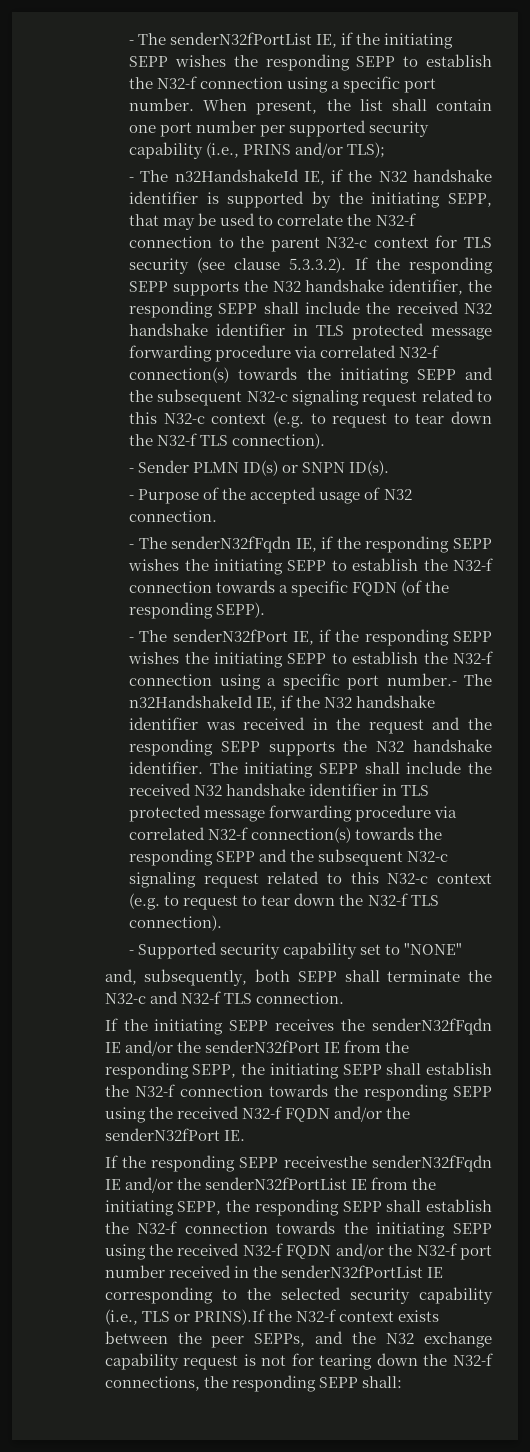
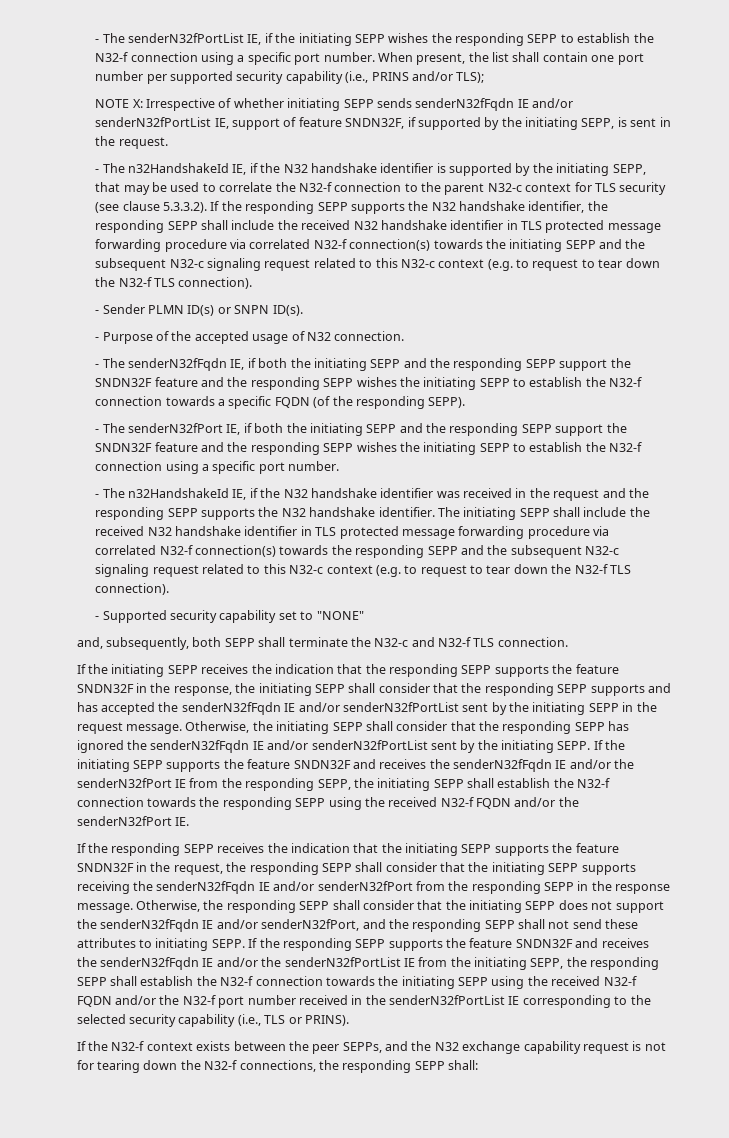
+ NOTE X: Irrespective of whether initiating SEPP sends senderN32fFqdn IE and/or senderN32fPortList IE, support of feature SNDN32F, if supported by the initiating SEPP, is sent in the request.
- - The senderN32fFqdn IE, if the responding SEPP wishes the initiating SEPP to establish the N32-f connection towards a specific FQDN (of the responding SEPP).
+ - The senderN32fFqdn IE, if both the initiating SEPP and the responding SEPP support the SNDN32F feature and the responding SEPP wishes the initiating SEPP to establish the N32-f connection towards a specific FQDN (of the responding SEPP).
- - The senderN32fPort IE, if the responding SEPP wishes the initiating SEPP to establish the N32-f connection using a specific port number.- The n32HandshakeId IE, if the N32 handshake identifier was received in the request and the responding SEPP supports the N32 handshake identifier.
+ - The senderN32fPort IE, if both the initiating SEPP and the responding SEPP support the SNDN32F feature and the responding SEPP wishes the initiating SEPP to establish the N32-f connection using a specific port number.
+ - The n32HandshakeId IE, if the N32 handshake identifier was received in the request and the responding SEPP supports the N32 handshake identifier.
- If the initiating SEPP receives the senderN32fFqdn IE and/or the senderN32fPort IE from the responding SEPP, the initiating SEPP shall establish the N32-f connection towards the responding SEPP using the received N32-f FQDN and/or the senderN32fPort IE.
+ If the initiating SEPP receives the indication that the responding SEPP supports the feature SNDN32F in the response, the initiating SEPP shall consider that the responding SEPP supports and has accepted the senderN32fFqdn IE and/or senderN32fPortList sent by the initiating SEPP in the request message. Otherwise, the initiating SEPP shall consider that the responding SEPP has ignored the senderN32fFqdn IE and/or senderN32fPortList sent by the initiating SEPP. If the initiating SEPP supports the feature SNDN32F and receives the senderN32fFqdn IE and/or the senderN32fPort IE from the responding SEPP, the initiating SEPP shall establish the N32-f connection towards the responding SEPP using the received N32-f FQDN and/or the senderN32fPort IE.
- If the responding SEPP receivesthe senderN32fFqdn IE and/or the senderN32fPortList IE from the initiating SEPP, the responding SEPP shall establish the N32-f connection towards the initiating SEPP using the received N32-f FQDN and/or the N32-f port number received in the senderN32fPortList IE corresponding to the selected security capability (i.e., TLS or PRINS).If the N32-f context exists between the peer SEPPs, and the N32 exchange capability request is not for tearing down the N32-f connections, the responding SEPP shall:
+ If the responding SEPP receives the indication that the initiating SEPP supports the feature SNDN32F in the request, the responding SEPP shall consider that the initiating SEPP supports receiving the senderN32fFqdn IE and/or senderN32fPort from the responding SEPP in the response message. Otherwise, the responding SEPP shall consider that the initiating SEPP does not support the senderN32fFqdn IE and/or senderN32fPort, and the responding SEPP shall not send these attributes to initiating SEPP. If the responding SEPP supports the feature SNDN32F and receives the senderN32fFqdn IE and/or the senderN32fPortList IE from the initiating SEPP, the responding SEPP shall establish the N32-f connection towards the initiating SEPP using the received N32-f FQDN and/or the N32-f port number received in the senderN32fPortList IE corresponding to the selected security capability (i.e., TLS or PRINS).
+ If the N32-f context exists between the peer SEPPs, and the N32 exchange capability request is not for tearing down the N32-f connections, the responding SEPP shall:

